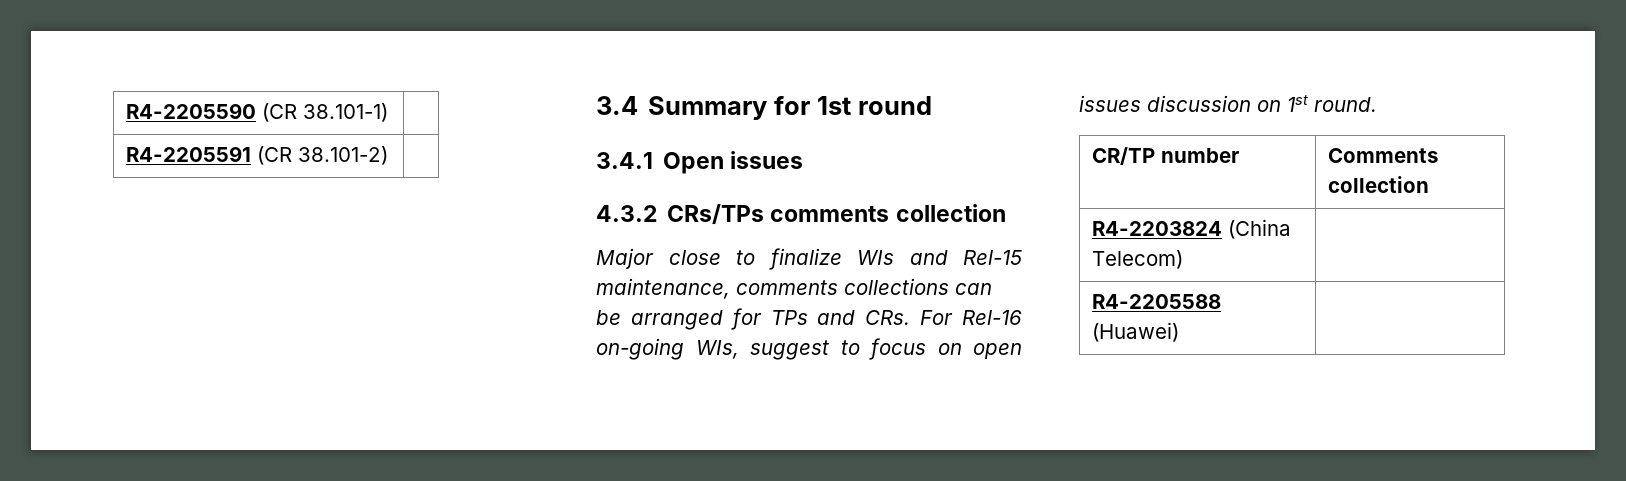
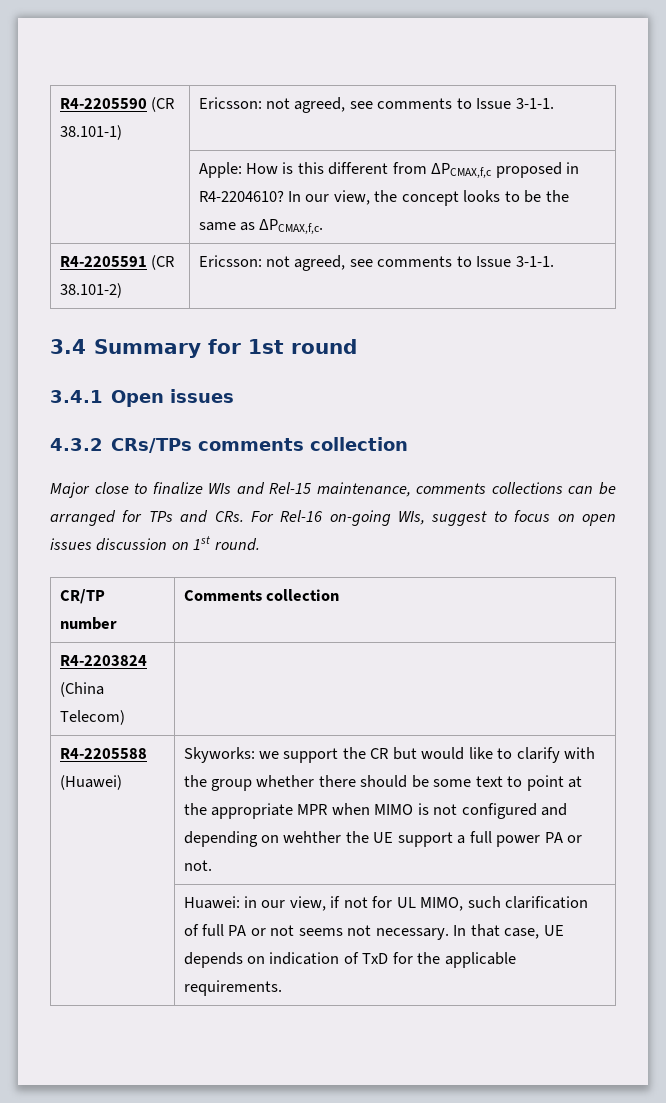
- R4-2205590 (CR 38.101-1) |
- R4-2205591 (CR 38.101-2) |
+ R4-2205590 (CR 38.101-1) | Ericsson: not agreed, see comments to Issue 3-1-1.
+ | Apple: How is this different from ΔPCMAX,f,c proposed in R4-2204610? In our view, the concept looks to be the same as ΔPCMAX,f,c.
+ R4-2205591 (CR 38.101-2) | Ericsson: not agreed, see comments to Issue 3-1-1.
+ Skyworks: we support the CR but would like to clarify with the group whether there should be some text to point at the appropriate MPR when MIMO is not configured and depending on wehther the UE support a full power PA or not.
+ | Huawei: in our view, if not for UL MIMO, such clarification of full PA or not seems not necessary. In that case, UE depends on indication of TxD for the applicable requirements.

